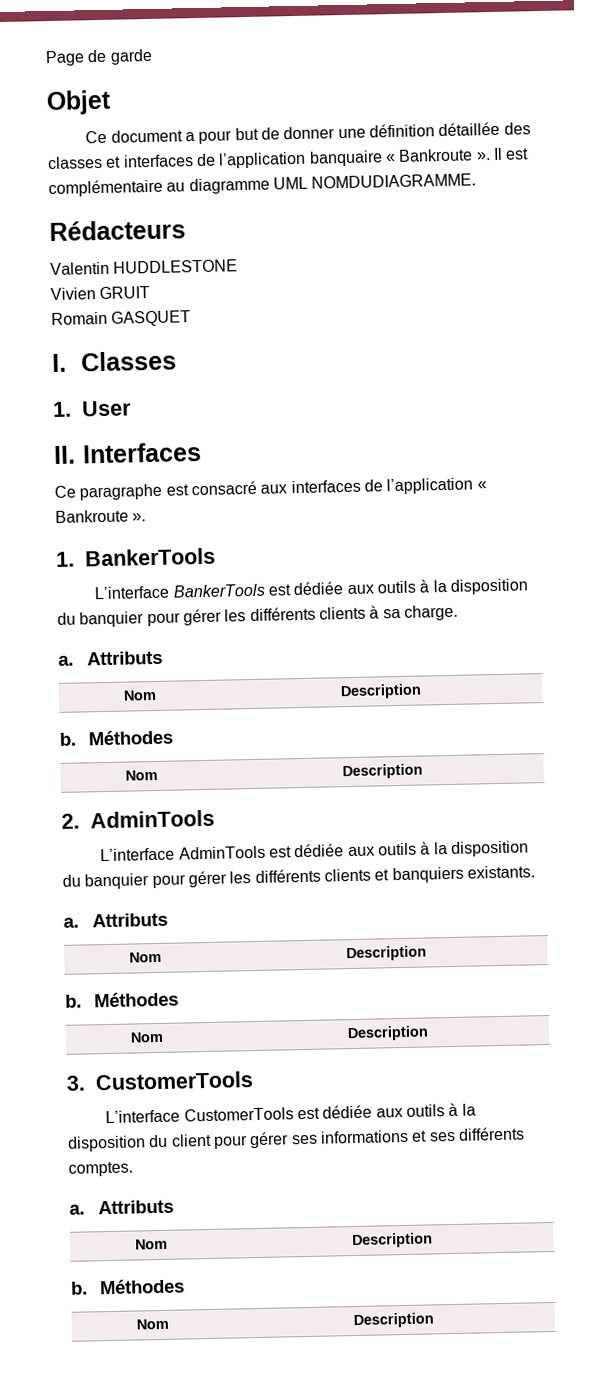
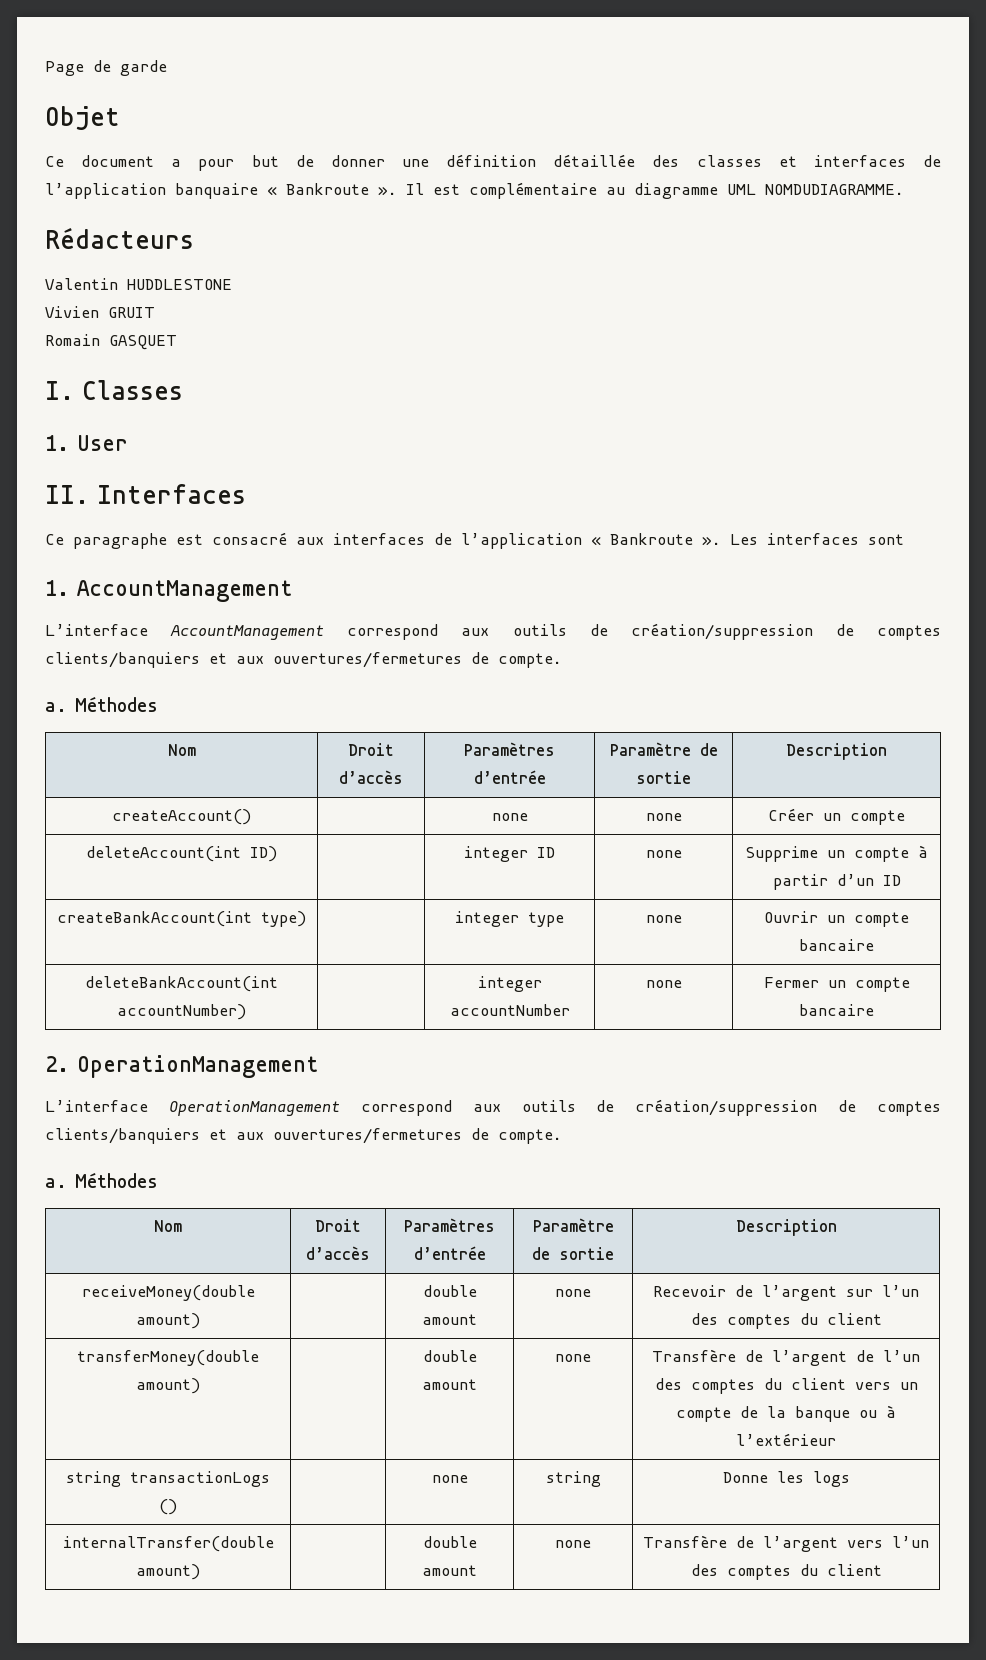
- Ce paragraphe est consacré aux interfaces de l’application « Bankroute ».
- 1. BankerTools
- L’interface BankerTools est dédiée aux outils à la disposition du banquier pour gérer les différents clients à sa charge.
- a. Attributs
- Nom | Description
- b. Méthodes
- Nom | Description
+ Ce paragraphe est consacré aux interfaces de l’application « Bankroute ». Les interfaces sont
+ 1. AccountManagement
+ L’interface AccountManagement correspond aux outils de création/suppression de comptes clients/banquiers et aux ouvertures/fermetures de compte.
+ a. Méthodes
+ Nom | Droit d’accès | Paramètres d’entrée | Paramètre de sortie | Description
+ createAccount() | | none | none | Créer un compte
+ deleteAccount(int ID) | | integer ID | none | Supprime un compte à partir d’un ID
+ createBankAccount(int type) | | integer type | none | Ouvrir un compte bancaire
+ deleteBankAccount(int accountNumber) | | integer accountNumber | none | Fermer un compte bancaire
- 2. AdminTools
- L’interface AdminTools est dédiée aux outils à la disposition du banquier pour gérer les différents clients et banquiers existants.
- a. Attributs
- Nom | Description
- b. Méthodes
- Nom | Description
- 3. CustomerTools
- L’interface CustomerTools est dédiée aux outils à la disposition du client pour gérer ses informations et ses différents comptes.
- a. Attributs
- Nom | Description
- b. Méthodes
- Nom | Description
+ 2. OperationManagement
+ L’interface OperationManagement correspond aux outils de création/suppression de comptes clients/banquiers et aux ouvertures/fermetures de compte.
+ a. Méthodes
+ Nom | Droit d’accès | Paramètres d’entrée | Paramètre de sortie | Description
+ receiveMoney(double amount) | | double amount | none | Recevoir de l’argent sur l’un des comptes du client
+ transferMoney(double amount) | | double amount | none | Transfère de l’argent de l’un des comptes du client vers un compte de la banque ou à l’extérieur
+ string transactionLogs () | | none | string | Donne les logs
+ internalTransfer(double amount) | | double amount | none | Transfère de l’argent vers l’un des comptes du client

